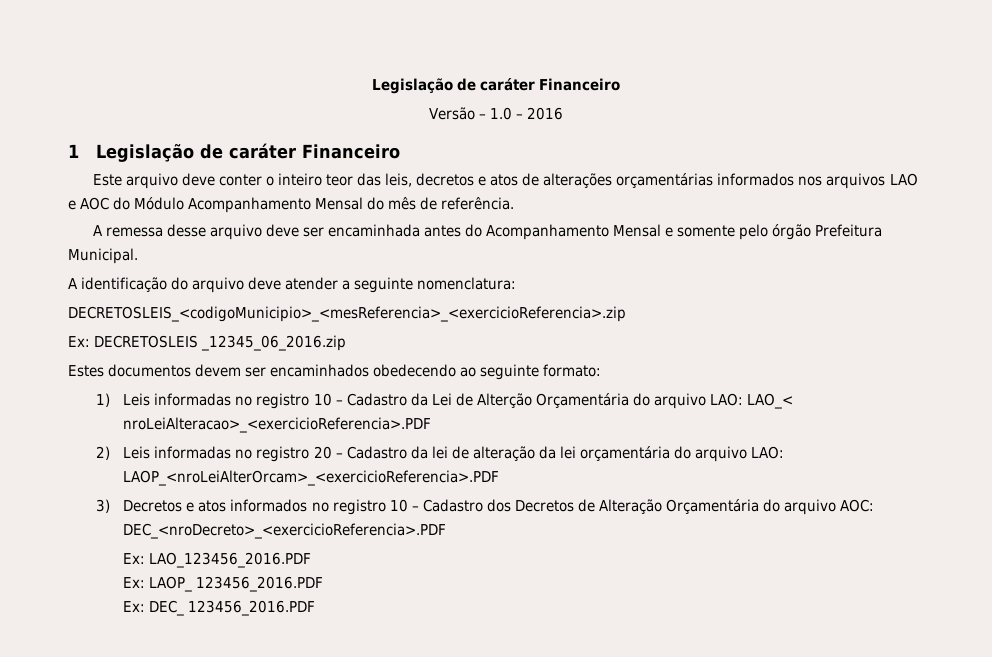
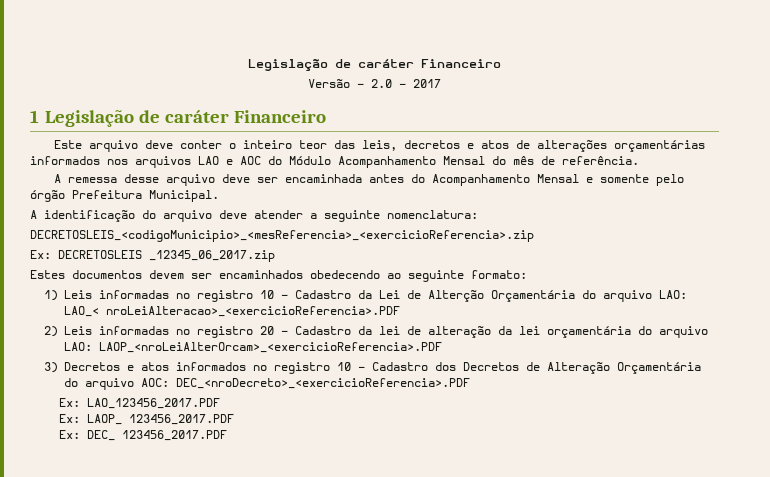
- Versão – 1.0 – 2016
+ Versão – 2.0 – 2017
- Ex: DECRETOSLEIS _12345_06_2016.zip
+ Ex: DECRETOSLEIS _12345_06_2017.zip
- Ex: LAO_123456_2016.PDF
+ Ex: LAO_123456_2017.PDF
- Ex: LAOP_ 123456_2016.PDF
+ Ex: LAOP_ 123456_2017.PDF
- Ex: DEC_ 123456_2016.PDF
+ Ex: DEC_ 123456_2017.PDF

